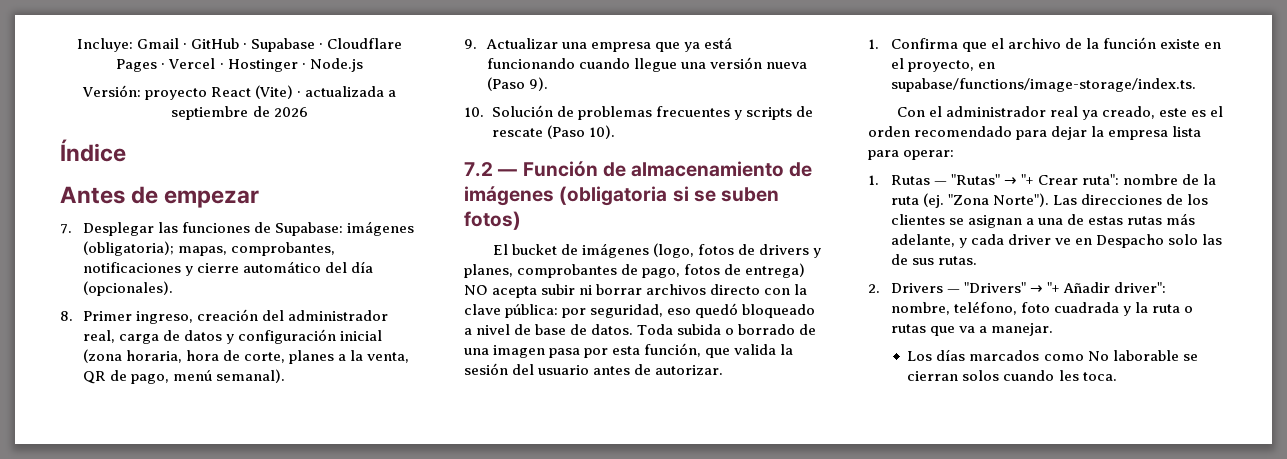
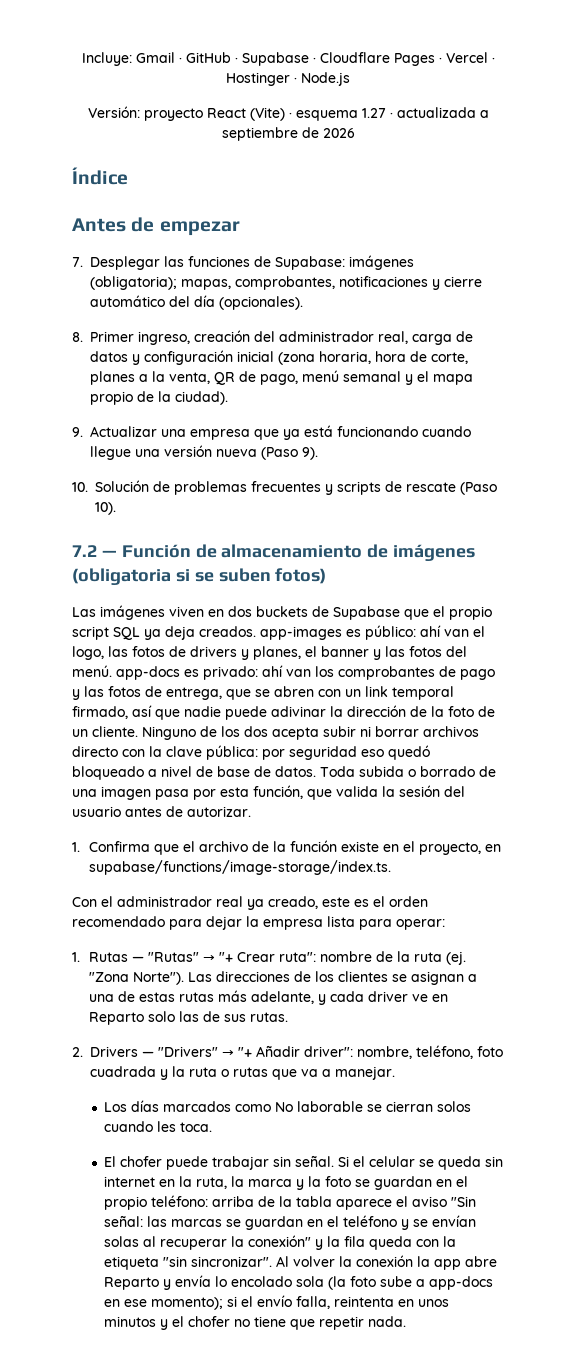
- Versión: proyecto React (Vite) · actualizada a septiembre de 2026
+ Versión: proyecto React (Vite) · esquema 1.27 · actualizada a septiembre de 2026
- 8. Primer ingreso, creación del administrador real, carga de datos y configuración inicial (zona horaria, hora de corte, planes a la venta, QR de pago, menú semanal).
+ 8. Primer ingreso, creación del administrador real, carga de datos y configuración inicial (zona horaria, hora de corte, planes a la venta, QR de pago, menú semanal y el mapa propio de la ciudad).
- El bucket de imágenes (logo, fotos de drivers y planes, comprobantes de pago, fotos de entrega) NO acepta subir ni borrar archivos directo con la clave pública: por seguridad, eso quedó bloqueado a nivel de base de datos.
+ Las imágenes viven en dos buckets de Supabase que el propio script SQL ya deja creados. app-images es público: ahí van el logo, las fotos de drivers y planes, el banner y las fotos del menú. app-docs es privado: ahí van los comprobantes de pago y las fotos de entrega, que se abren con un link temporal firmado, así que nadie puede adivinar la dirección de la foto de un cliente. Ninguno de los dos acepta subir ni borrar archivos directo con la clave pública: por seguridad eso quedó bloqueado a nivel de base de datos.
- Las direcciones de los clientes se asignan a una de estas rutas más adelante, y cada driver ve en Despacho solo las de sus rutas.
+ Las direcciones de los clientes se asignan a una de estas rutas más adelante, y cada driver ve en Reparto solo las de sus rutas.
+ El chofer puede trabajar sin señal. Si el celular se queda sin internet en la ruta, la marca y la foto se guardan en el propio teléfono: arriba de la tabla aparece el aviso "Sin señal: las marcas se guardan en el teléfono y se envían solas al recuperar la conexión" y la fila queda con la etiqueta "sin sincronizar". Al volver la conexión la app abre Reparto y envía lo encolado sola (la foto sube a app-docs en ese momento); si el envío falla, reintenta en unos minutos y el chofer no tiene que repetir nada.

